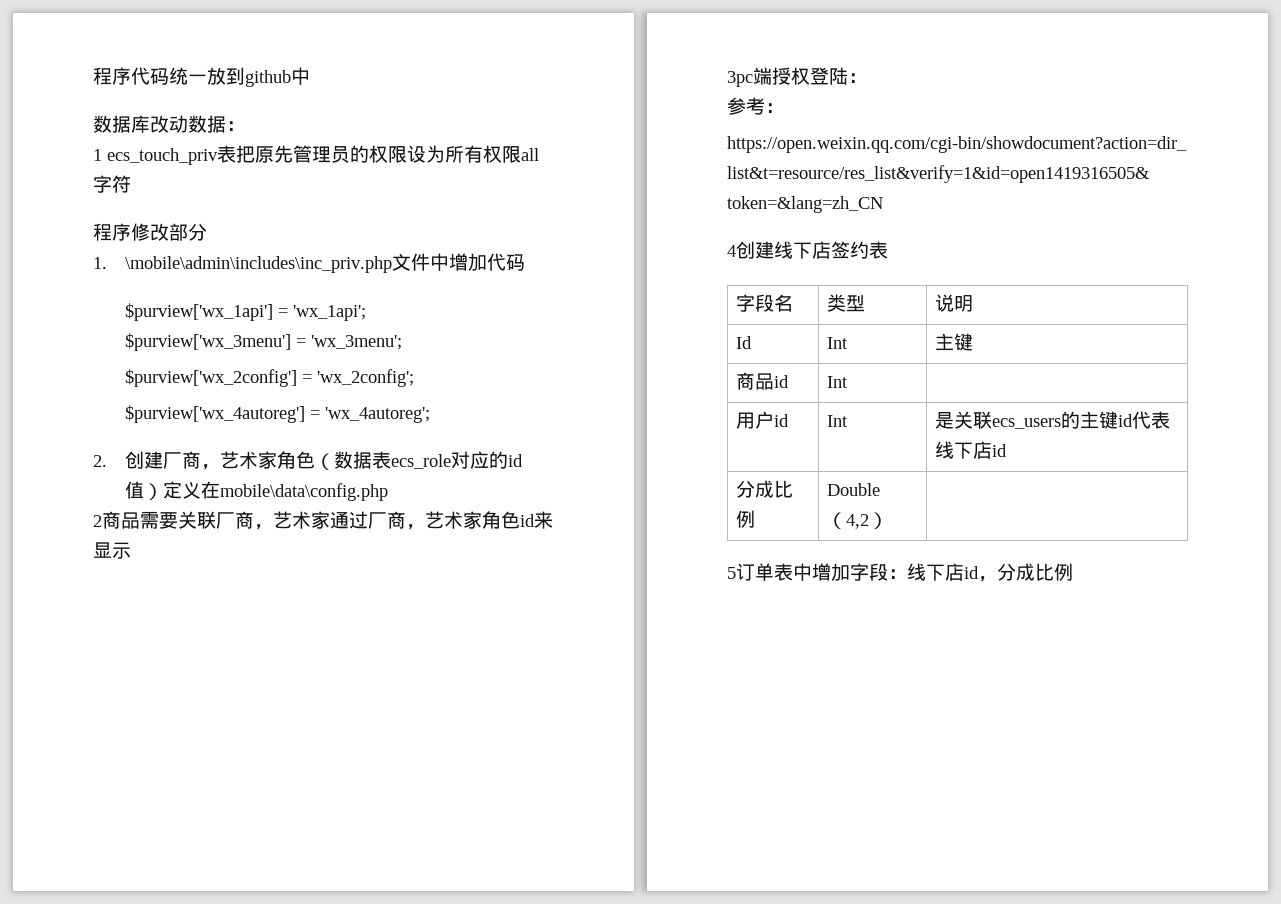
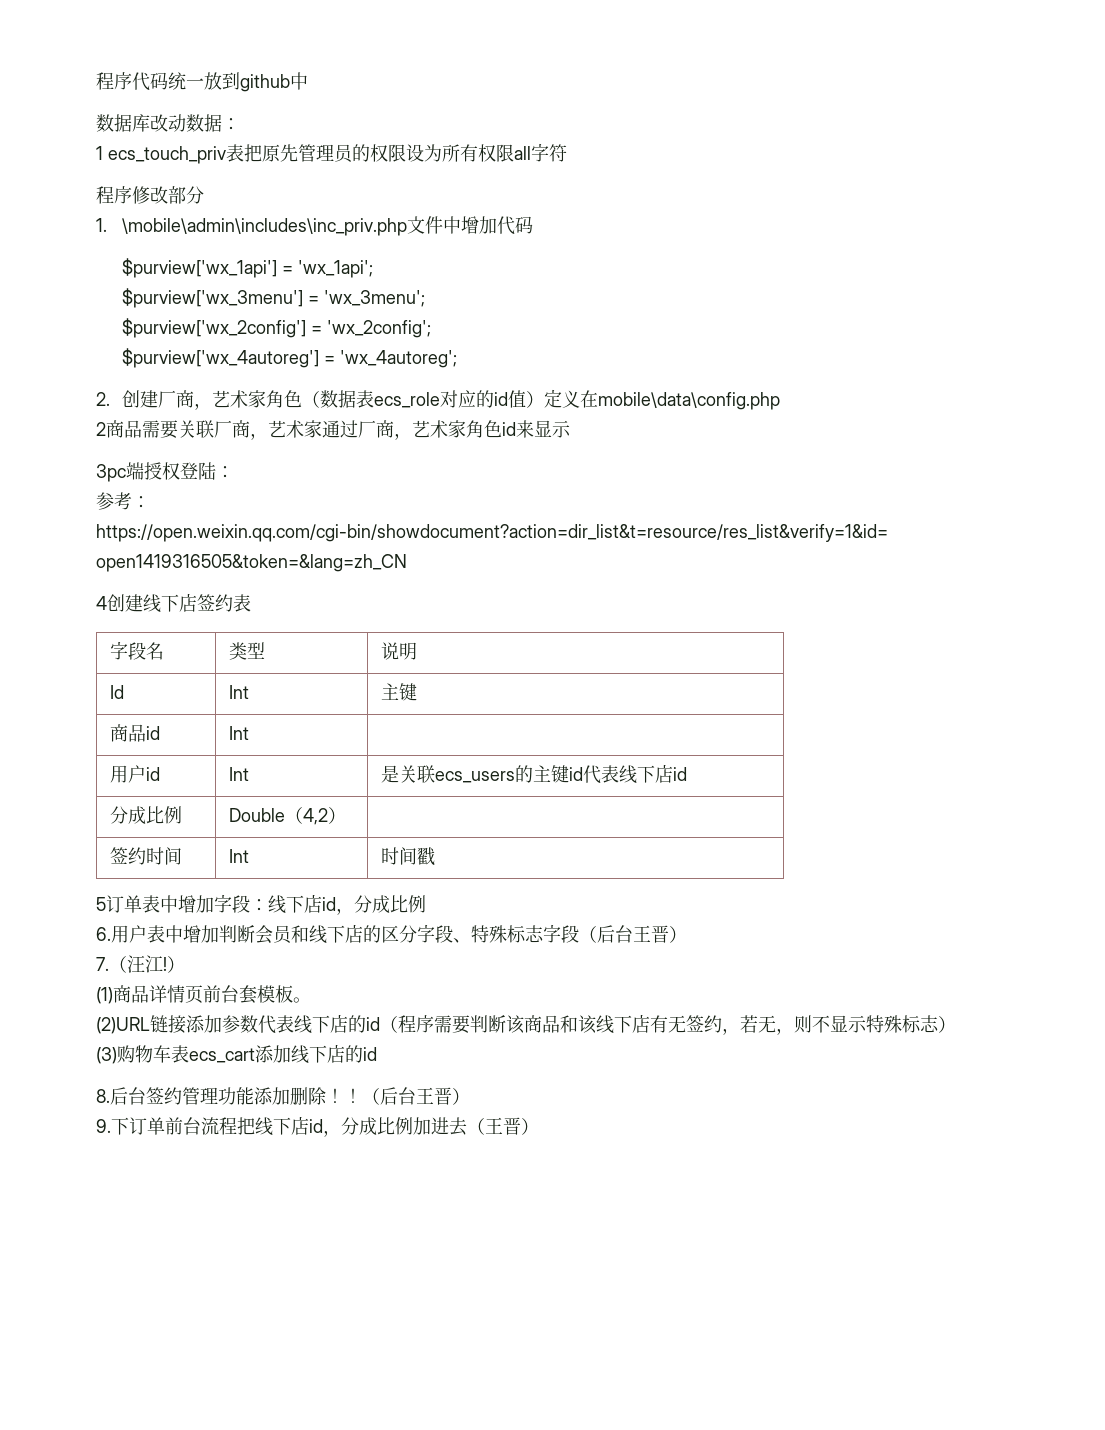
+ 签约时间 | Int | 时间戳
+ 6.用户表中增加判断会员和线下店的区分字段、特殊标志字段（后台王晋）
+ 7.（汪江!）
+ (1)商品详情页前台套模板。
+ (2)URL链接添加参数代表线下店的id（程序需要判断该商品和该线下店有无签约，若无，则不显示特殊标志）
+ (3)购物车表ecs_cart添加线下店的id
+ 8.后台签约管理功能添加删除！！（后台王晋）
+ 9.下订单前台流程把线下店id，分成比例加进去（王晋）

